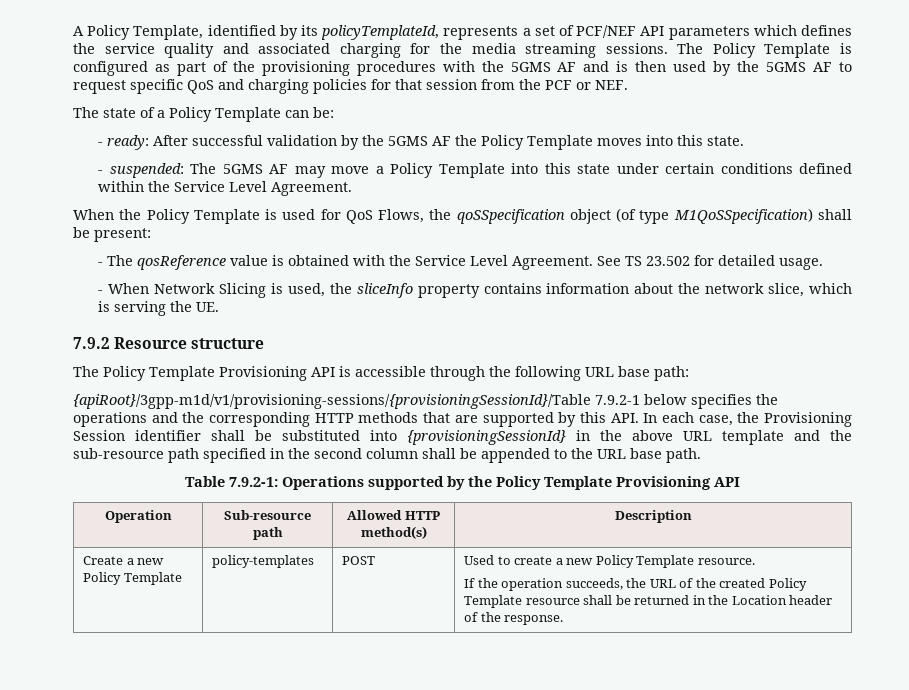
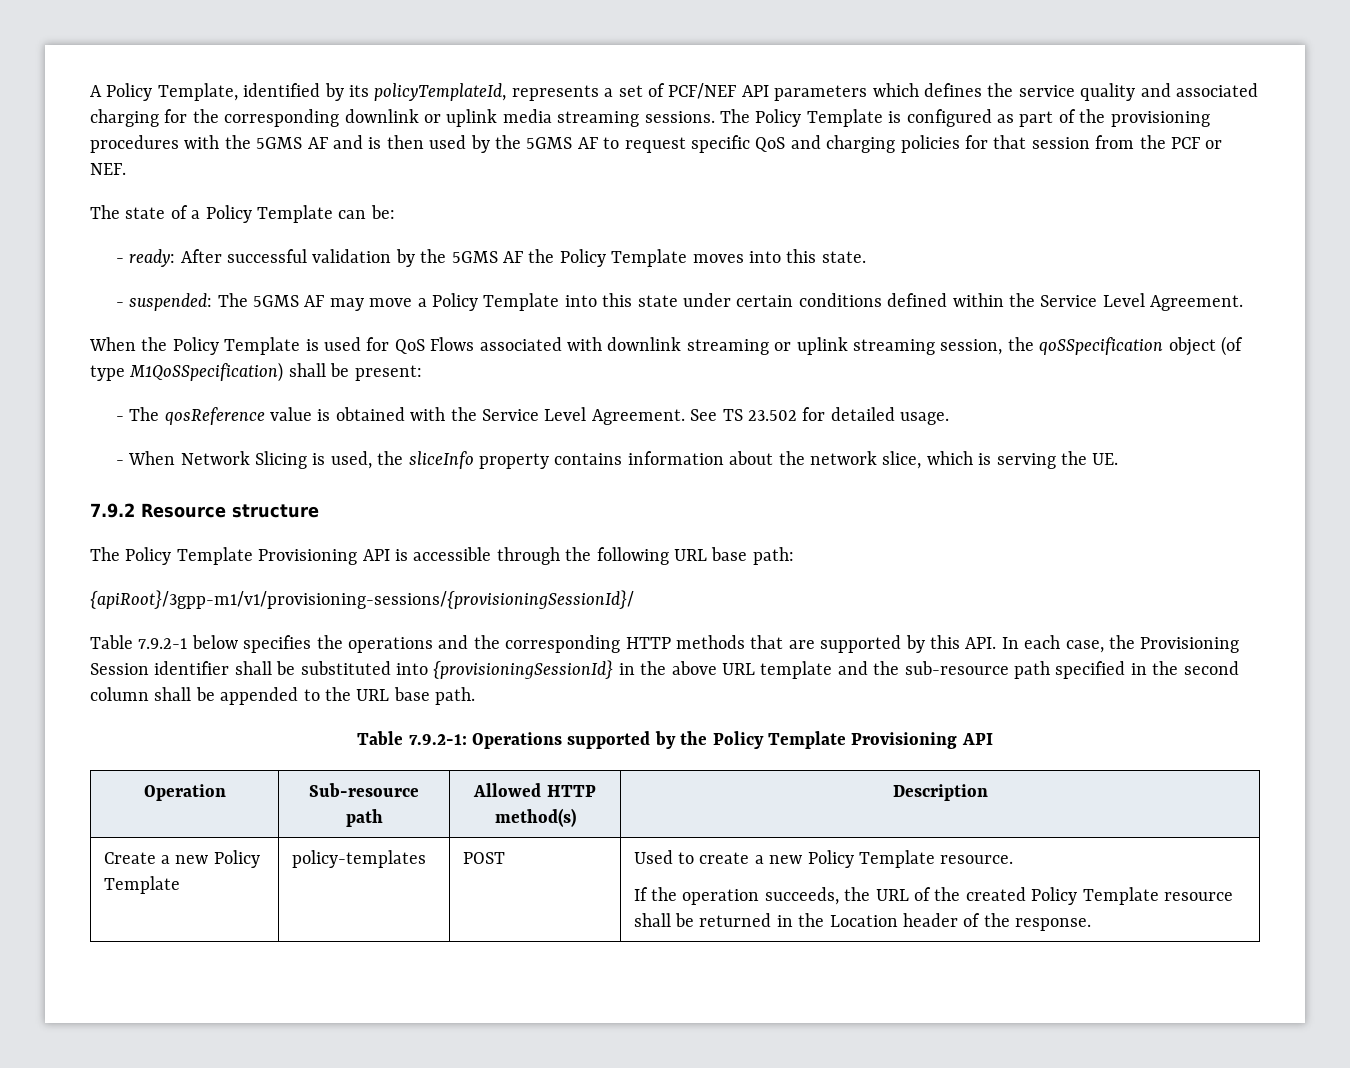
- A Policy Template, identified by its policyTemplateId, represents a set of PCF/NEF API parameters which defines the service quality and associated charging for the media streaming sessions.
+ A Policy Template, identified by its policyTemplateId, represents a set of PCF/NEF API parameters which defines the service quality and associated charging for the corresponding downlink or uplink media streaming sessions.
- When the Policy Template is used for QoS Flows, the qoSSpecification object (of type M1QoSSpecification) shall be present:
+ When the Policy Template is used for QoS Flows associated with downlink streaming or uplink streaming session, the qoSSpecification object (of type M1QoSSpecification) shall be present:
- {apiRoot}/3gpp-m1d/v1/provisioning-sessions/{provisioningSessionId}/Table 7.9.2-1 below specifies the operations and the corresponding HTTP methods that are supported by this API. In each case, the Provisioning Session identifier shall be substituted into {provisioningSessionId} in the above URL template and the sub-resource path specified in the second column shall be appended to the URL base path.
+ {apiRoot}/3gpp-m1/v1/provisioning-sessions/{provisioningSessionId}/
+ Table 7.9.2-1 below specifies the operations and the corresponding HTTP methods that are supported by this API. In each case, the Provisioning Session identifier shall be substituted into {provisioningSessionId} in the above URL template and the sub-resource path specified in the second column shall be appended to the URL base path.

